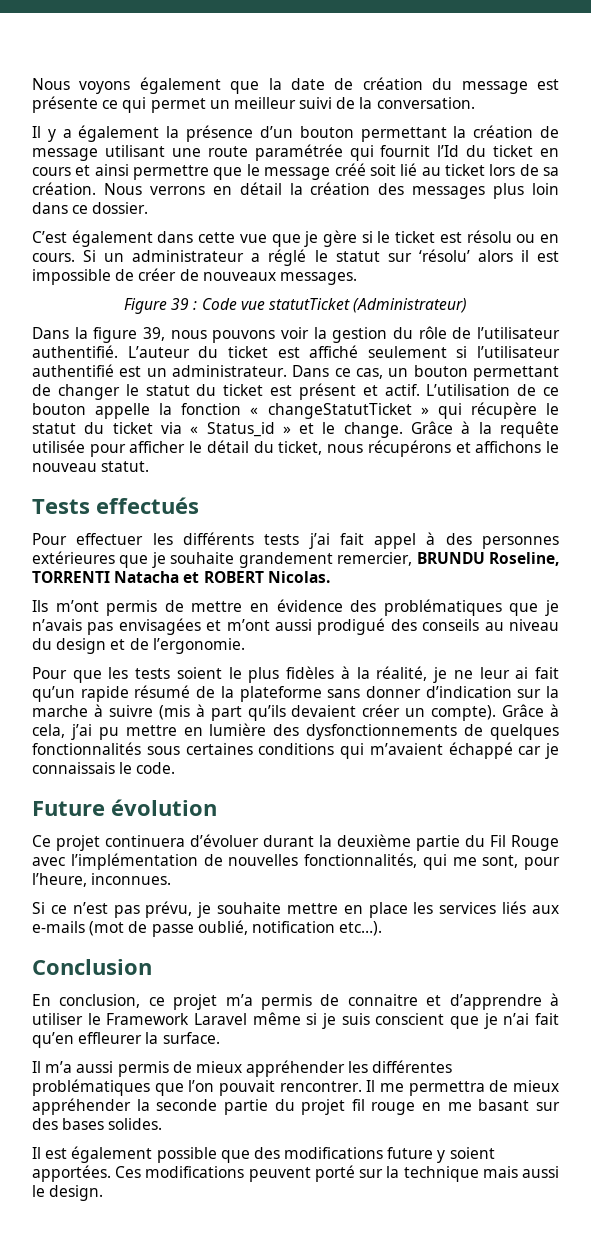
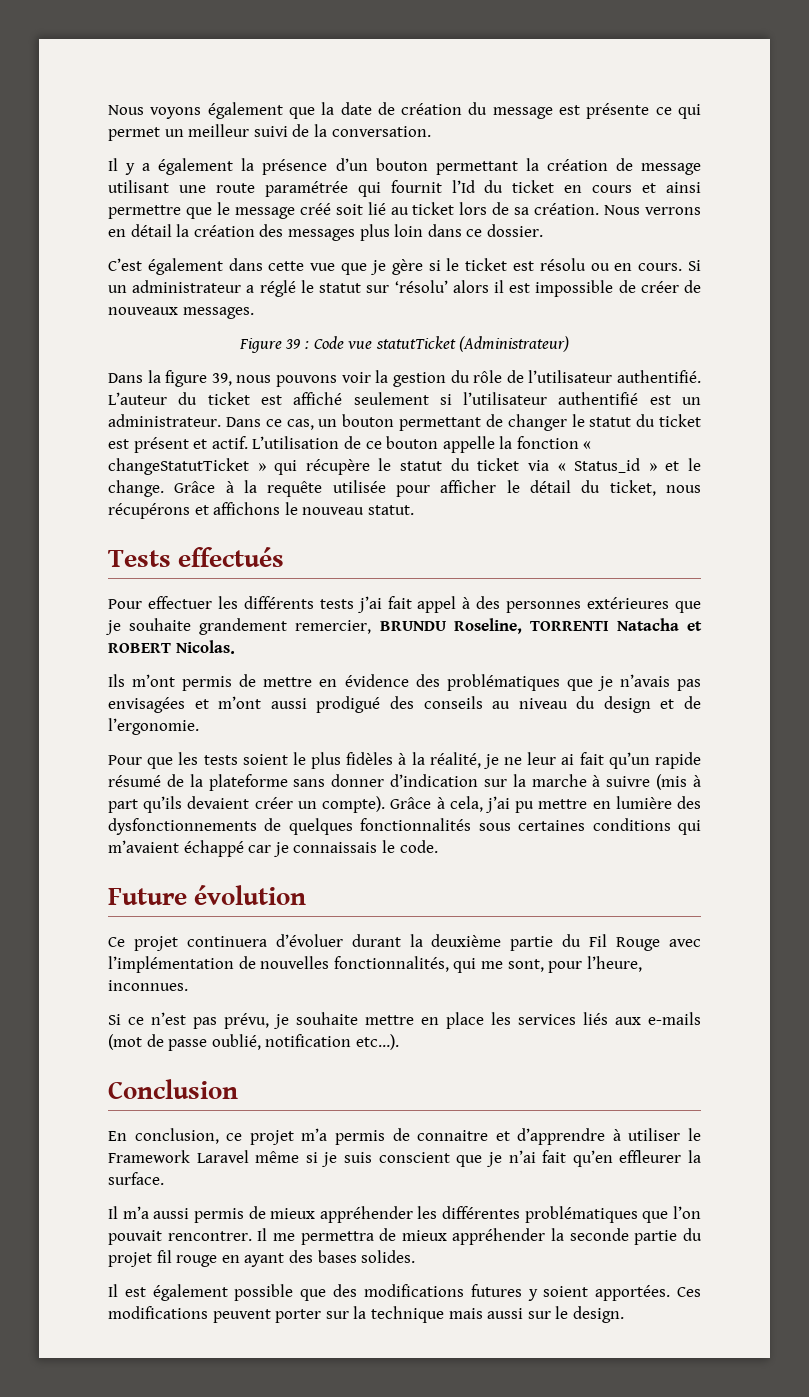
- Il me permettra de mieux appréhender la seconde partie du projet fil rouge en me basant sur des bases solides.
+ Il me permettra de mieux appréhender la seconde partie du projet fil rouge en ayant des bases solides.
- Il est également possible que des modifications future y soient apportées.
+ Il est également possible que des modifications futures y soient apportées.
- Ces modifications peuvent porté sur la technique mais aussi le design.
+ Ces modifications peuvent porter sur la technique mais aussi sur le design.

